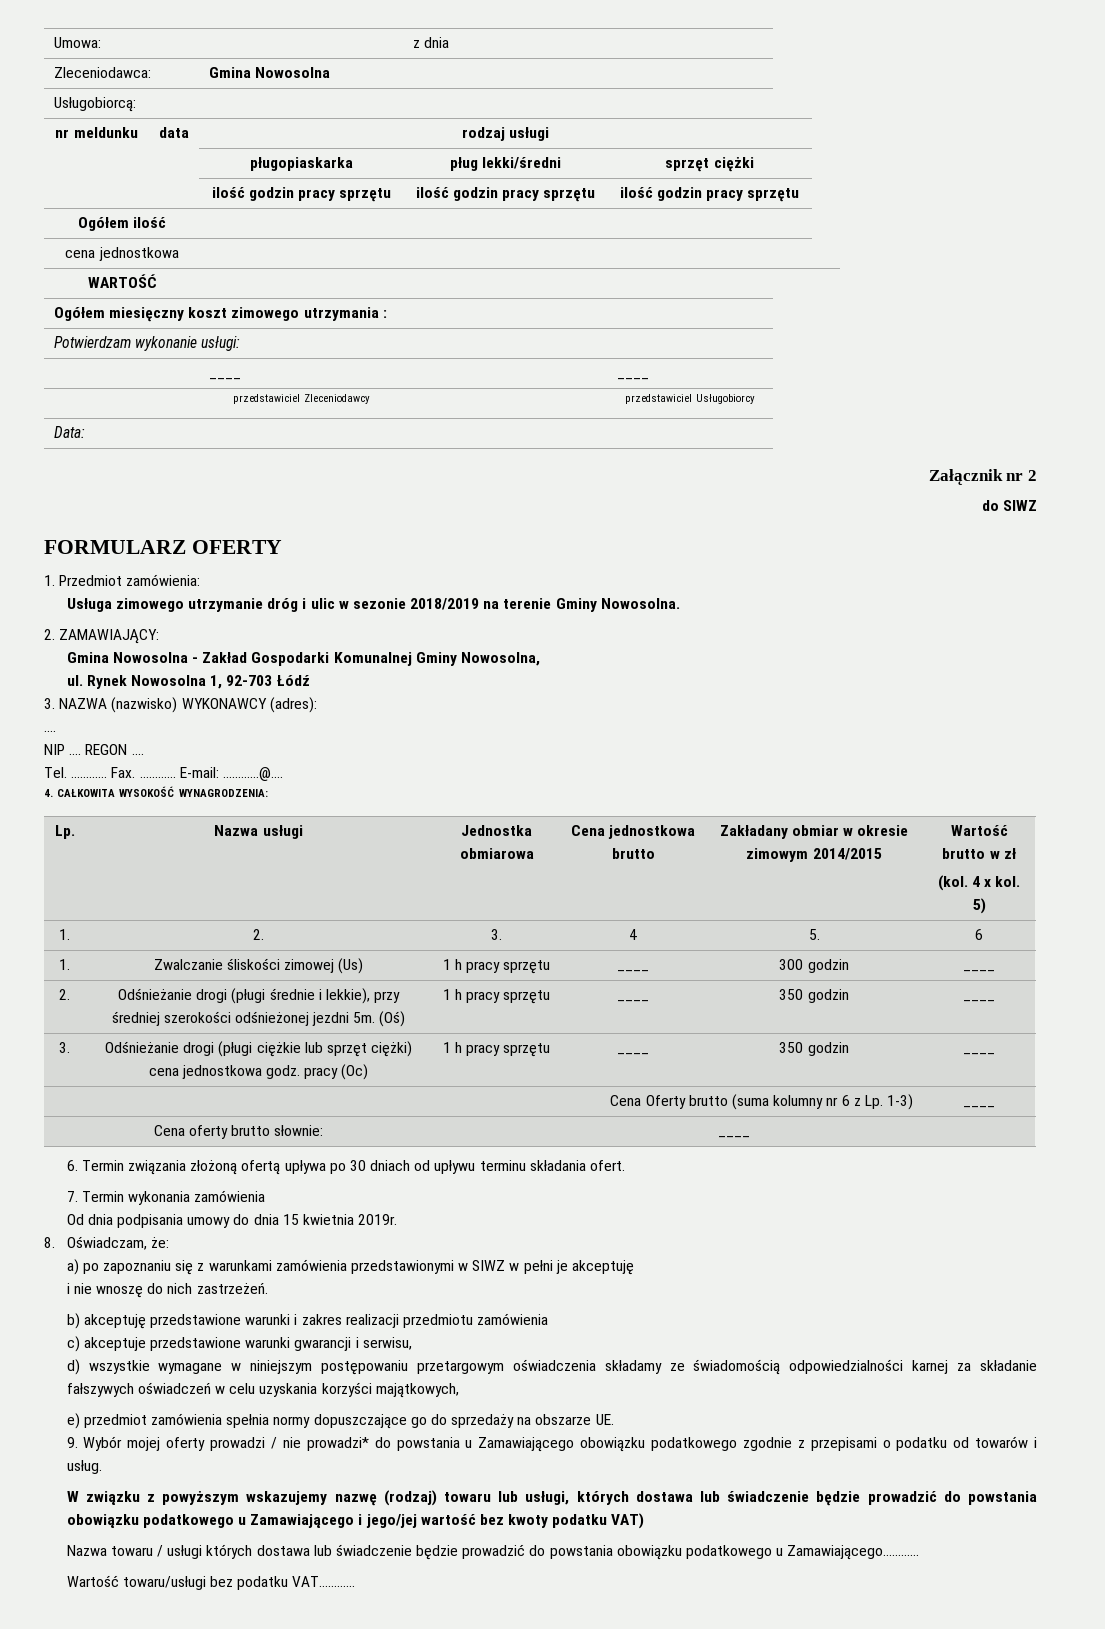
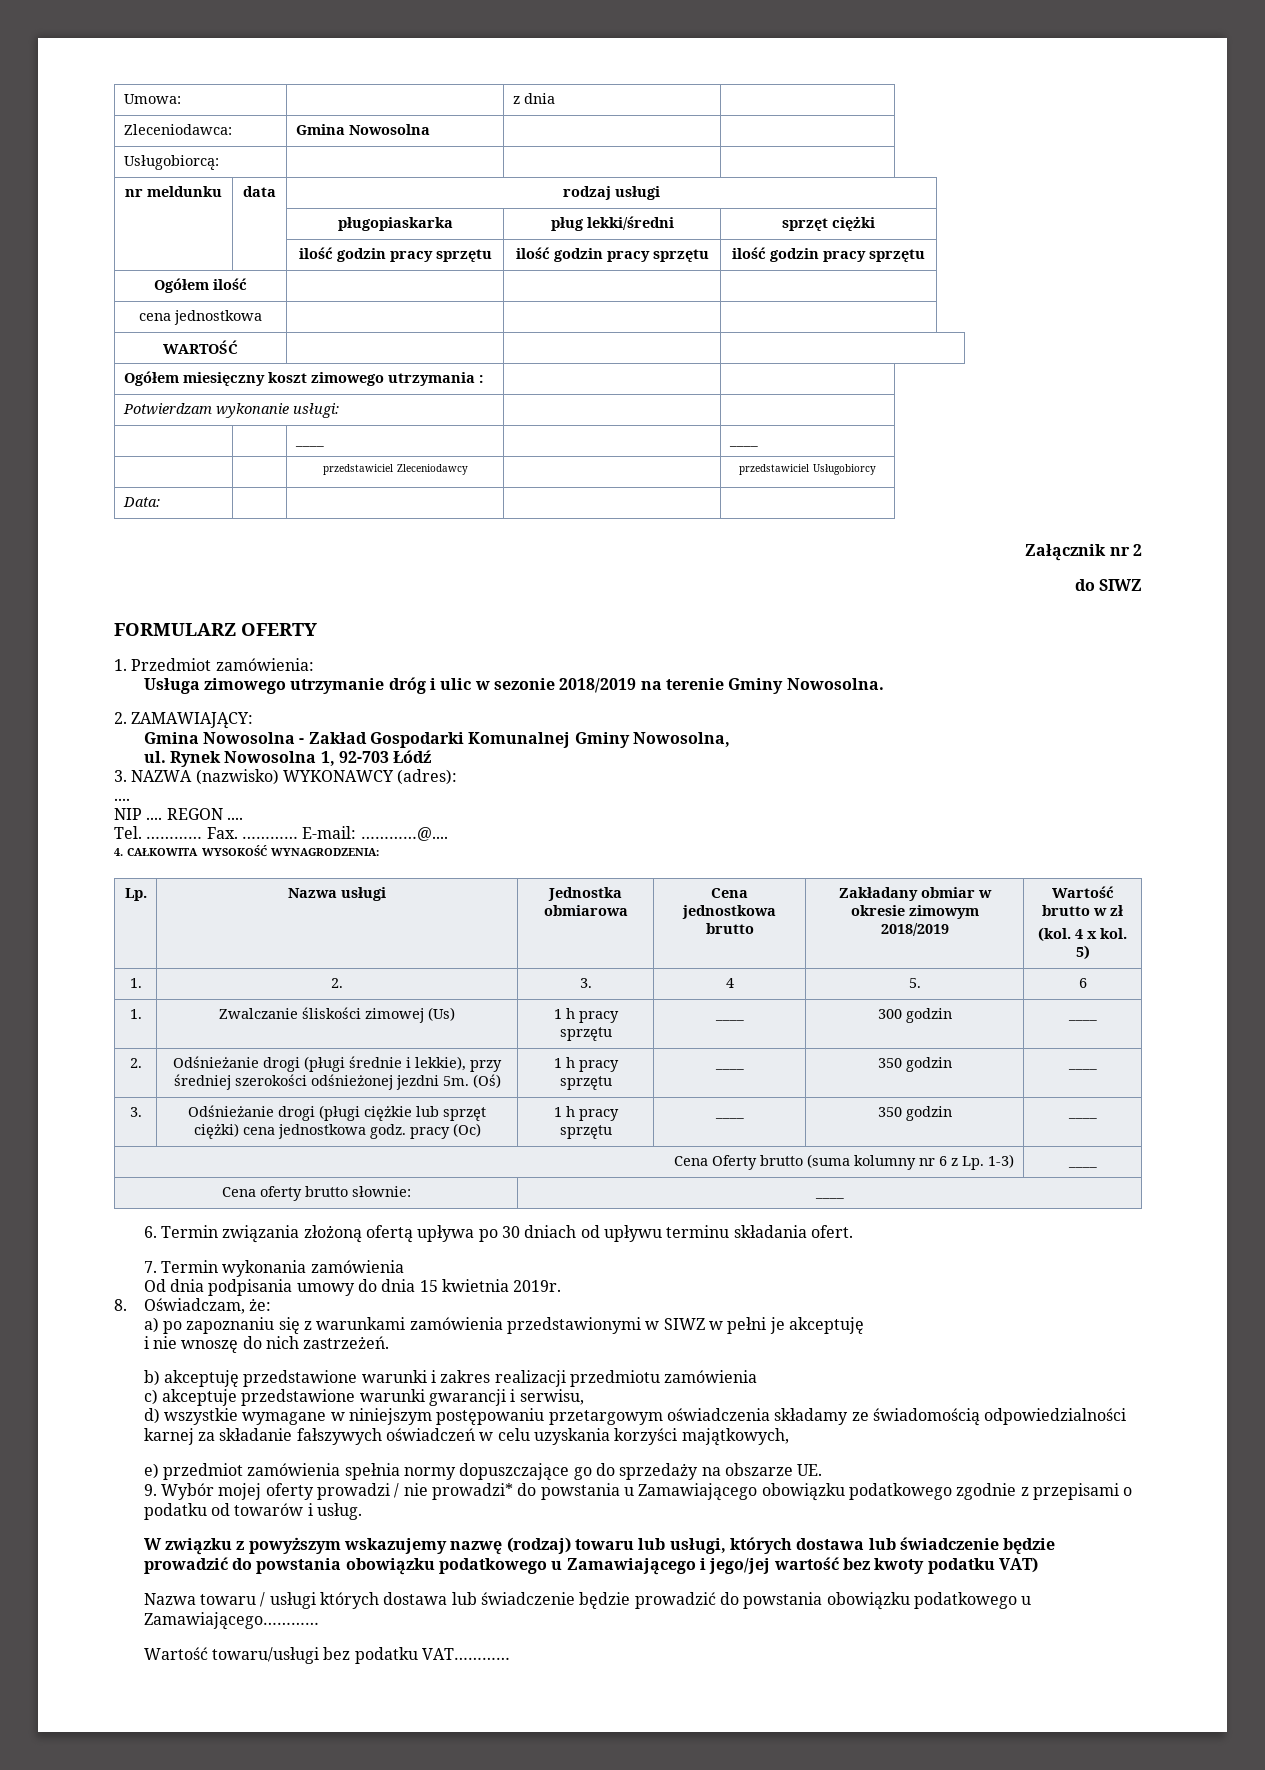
- Lp. | Nazwa usługi | Jednostka obmiarowa | Cena jednostkowa brutto | Zakładany obmiar w okresie zimowym 2014/2015 | Wartość brutto w zł
+ Lp. | Nazwa usługi | Jednostka obmiarowa | Cena jednostkowa brutto | Zakładany obmiar w okresie zimowym 2018/2019 | Wartość brutto w zł

